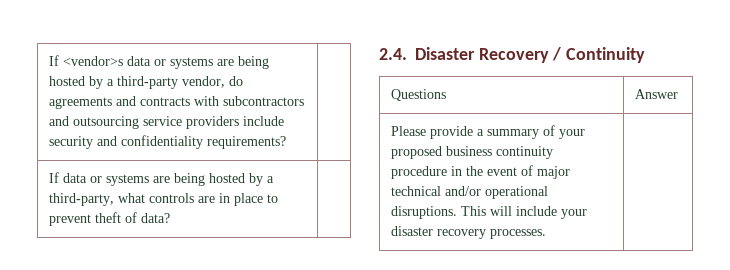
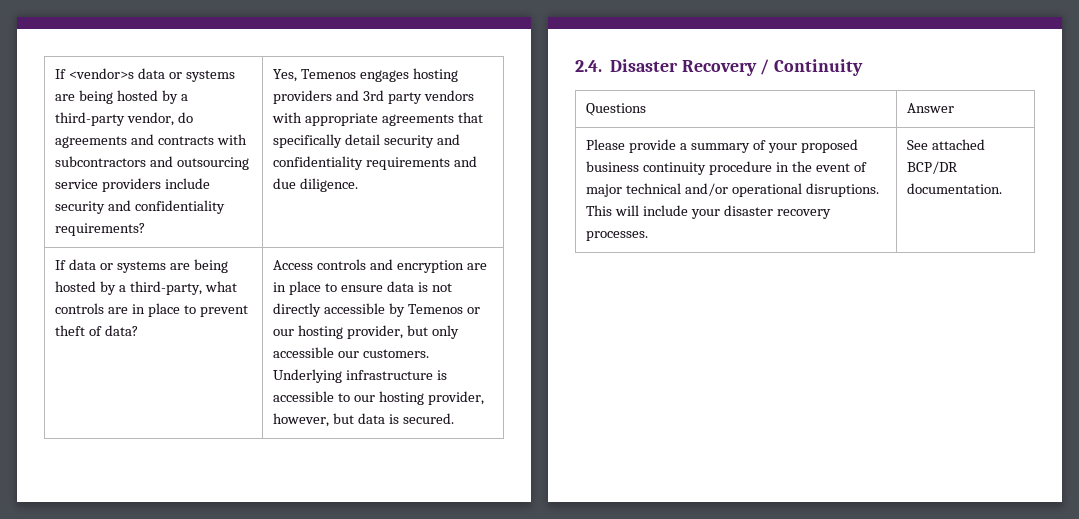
+ Yes, Temenos engages hosting providers and 3rd party vendors with appropriate agreements that specifically detail security and confidentiality requirements and due diligence.
+ Access controls and encryption are in place to ensure data is not directly accessible by Temenos or our hosting provider, but only accessible our customers. Underlying infrastructure is accessible to our hosting provider, however, but data is secured.
- Please provide a summary of your proposed business continuity procedure in the event of major technical and/or operational disruptions. This will include your disaster recovery processes. |
+ Please provide a summary of your proposed business continuity procedure in the event of major technical and/or operational disruptions. This will include your disaster recovery processes. | See attached BCP/DR documentation.

